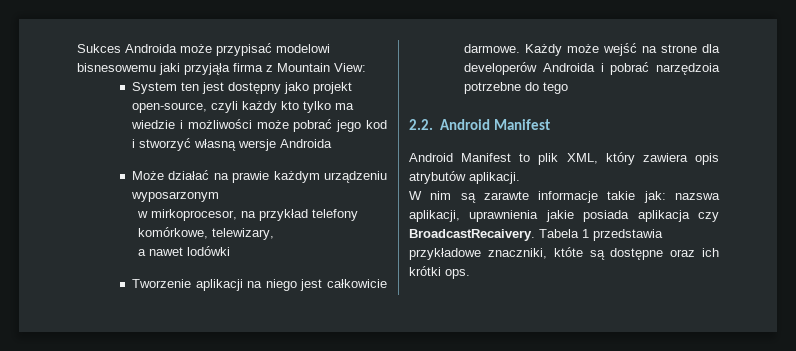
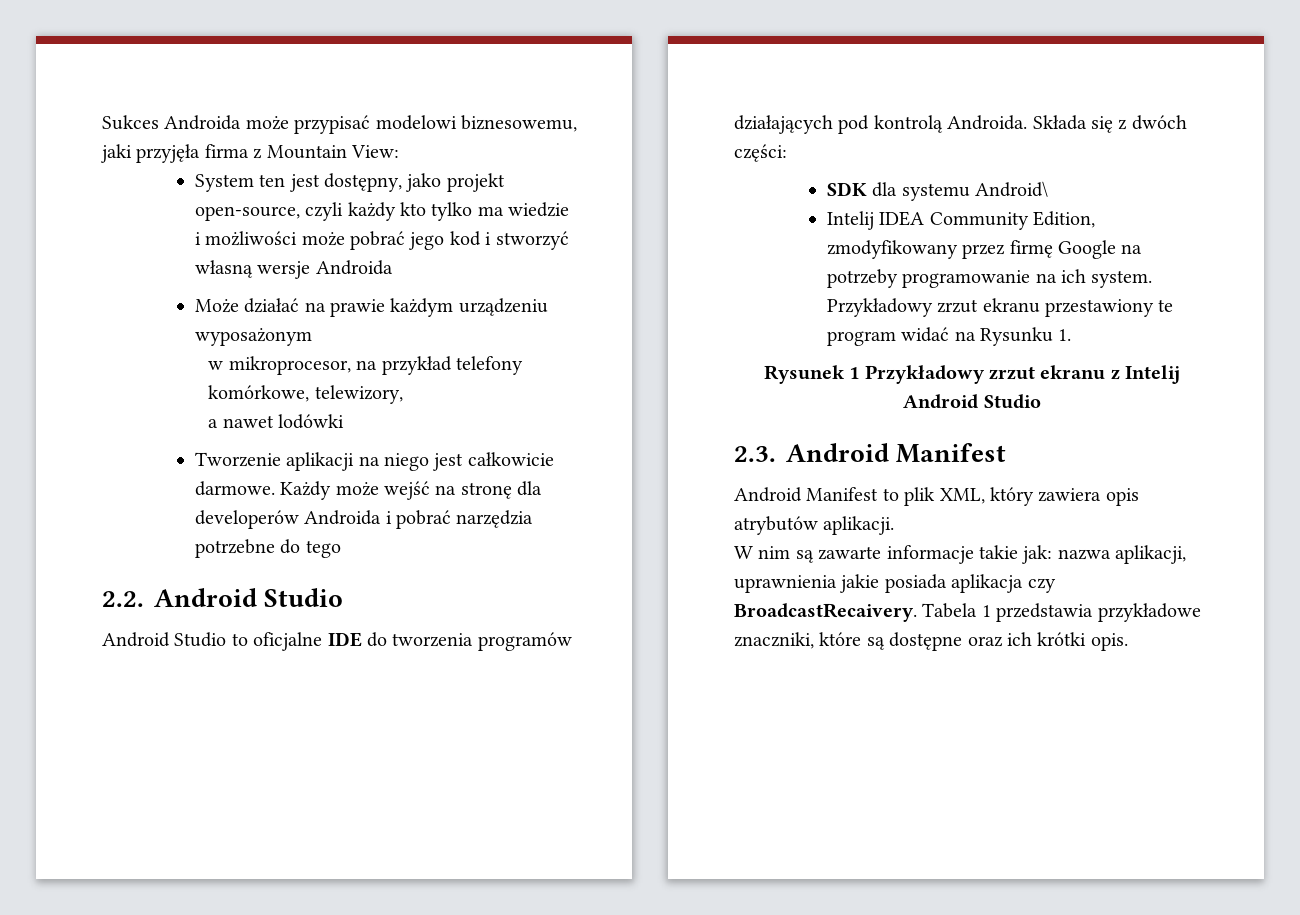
- Sukces Androida może przypisać modelowi bisnesowemu jaki przyjąła firma z Mountain View:
+ Sukces Androida może przypisać modelowi biznesowemu, jaki przyjęła firma z Mountain View:
- System ten jest dostępny jako projekt open-source, czyli każdy kto tylko ma wiedzie i możliwości może pobrać jego kod i stworzyć własną wersje Androida
+ System ten jest dostępny, jako projekt open-source, czyli każdy kto tylko ma wiedzie i możliwości może pobrać jego kod i stworzyć własną wersje Androida
- Może działać na prawie każdym urządzeniu wyposarzonym
+ Może działać na prawie każdym urządzeniu wyposażonym
- w mirkoprocesor, na przykład telefony komórkowe, telewizary,
+ w mikroprocesor, na przykład telefony komórkowe, telewizory,
- Każdy może wejść na strone dla developerów Androida i pobrać narzędzoia potrzebne do tego
+ Każdy może wejść na stronę dla developerów Androida i pobrać narzędzia potrzebne do tego
- 2.2. Android Manifest
+ 2.2. Android Studio
+ Android Studio to oficjalne IDE do tworzenia programów działających pod kontrolą Androida. Składa się z dwóch części:
+ SDK dla systemu Android\
+ Intelij IDEA Community Edition, zmodyfikowany przez firmę Google na potrzeby programowanie na ich system. Przykładowy zrzut ekranu przestawiony te program widać na Rysunku 1.
+ Rysunek 1 Przykładowy zrzut ekranu z Intelij Android Studio
+ 2.3. Android Manifest
- W nim są zarawte informacje takie jak: nazswa aplikacji, uprawnienia jakie posiada aplikacja czy BroadcastRecaivery.
+ W nim są zawarte informacje takie jak: nazwa aplikacji, uprawnienia jakie posiada aplikacja czy BroadcastRecaivery.
- Tabela 1 przedstawia przykładowe znaczniki, któte są dostępne oraz ich krótki ops.
+ Tabela 1 przedstawia przykładowe znaczniki, które są dostępne oraz ich krótki opis.

